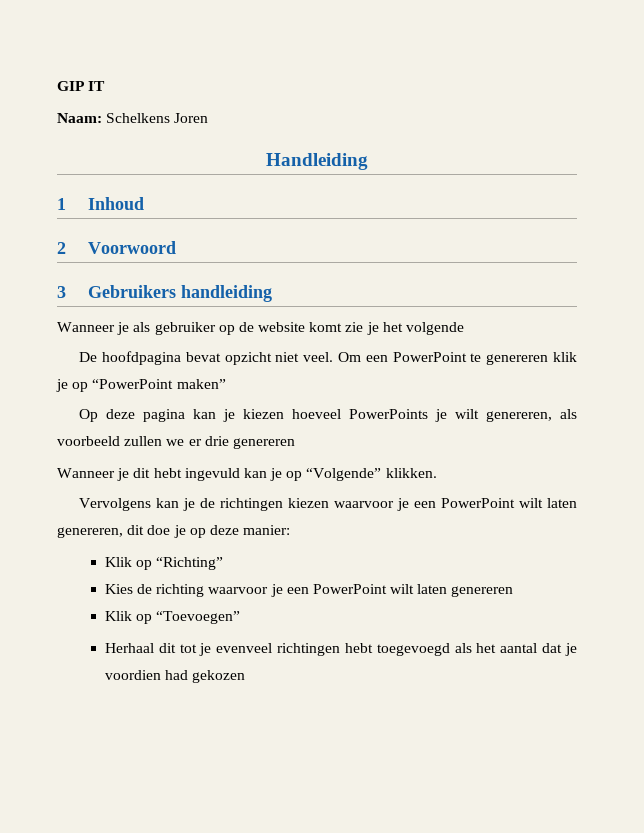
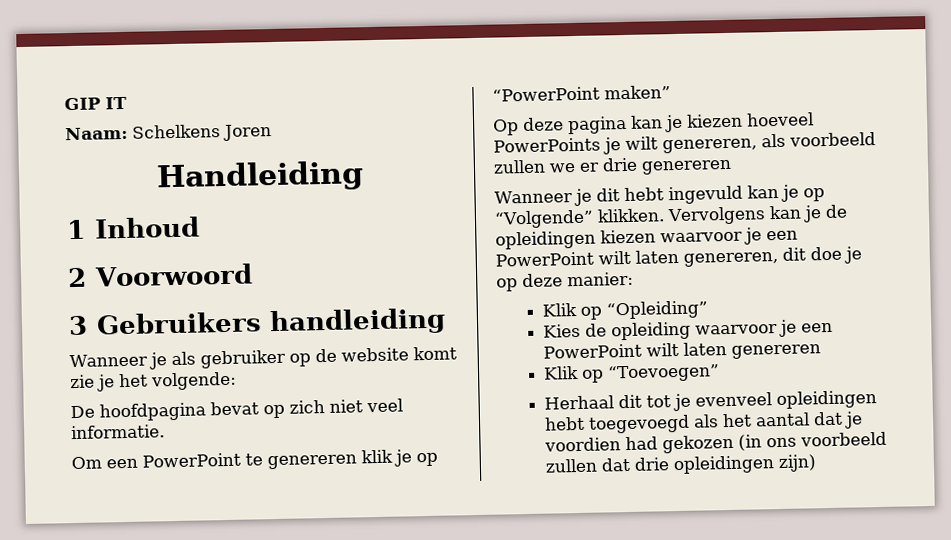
- Wanneer je als gebruiker op de website komt zie je het volgende
+ Wanneer je als gebruiker op de website komt zie je het volgende:
- De hoofdpagina bevat opzicht niet veel. Om een PowerPoint te genereren klik je op “PowerPoint maken”
+ De hoofdpagina bevat op zich niet veel informatie.
+ Om een PowerPoint te genereren klik je op “PowerPoint maken”
- Wanneer je dit hebt ingevuld kan je op “Volgende” klikken.
- Vervolgens kan je de richtingen kiezen waarvoor je een PowerPoint wilt laten genereren, dit doe je op deze manier:
+ Wanneer je dit hebt ingevuld kan je op “Volgende” klikken. Vervolgens kan je de opleidingen kiezen waarvoor je een PowerPoint wilt laten genereren, dit doe je op deze manier:
- Klik op “Richting”
+ Klik op “Opleiding”
- Kies de richting waarvoor je een PowerPoint wilt laten genereren
+ Kies de opleiding waarvoor je een PowerPoint wilt laten genereren
- Herhaal dit tot je evenveel richtingen hebt toegevoegd als het aantal dat je voordien had gekozen
+ Herhaal dit tot je evenveel opleidingen hebt toegevoegd als het aantal dat je voordien had gekozen (in ons voorbeeld zullen dat drie opleidingen zijn)

